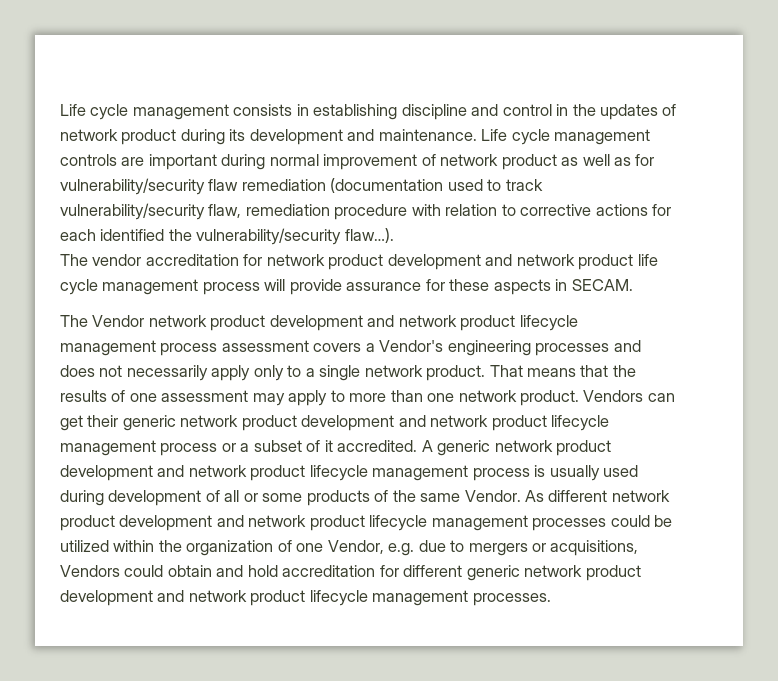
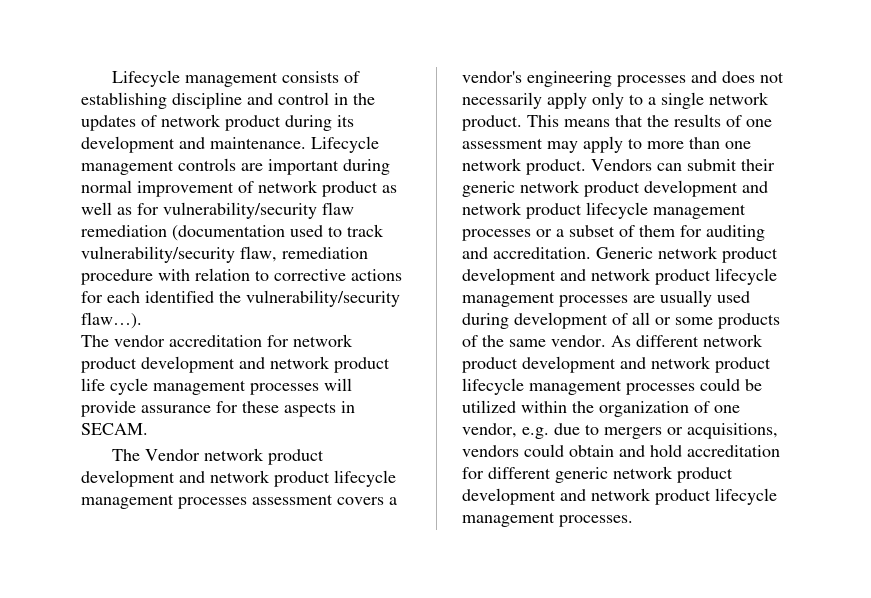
- Life cycle management consists in establishing discipline and control in the updates of network product during its development and maintenance.
+ Lifecycle management consists of establishing discipline and control in the updates of network product during its development and maintenance.
- Life cycle management controls are important during normal improvement of network product as well as for vulnerability/security flaw remediation (documentation used to track vulnerability/security flaw, remediation procedure with relation to corrective actions for each identified the vulnerability/security flaw…).
+ Lifecycle management controls are important during normal improvement of network product as well as for vulnerability/security flaw remediation (documentation used to track vulnerability/security flaw, remediation procedure with relation to corrective actions for each identified the vulnerability/security flaw…).
- The vendor accreditation for network product development and network product life cycle management process will provide assurance for these aspects in SECAM.
+ The vendor accreditation for network product development and network product life cycle management processes will provide assurance for these aspects in SECAM.
- The Vendor network product development and network product lifecycle management process assessment covers a Vendor's engineering processes and does not necessarily apply only to a single network product.
+ The Vendor network product development and network product lifecycle management processes assessment covers a vendor's engineering processes and does not necessarily apply only to a single network product.
- That means that the results of one assessment may apply to more than one network product.
+ This means that the results of one assessment may apply to more than one network product.
- Vendors can get their generic network product development and network product lifecycle management process or a subset of it accredited. A generic network product development and network product lifecycle management process is usually used during development of all or some products of the same Vendor.
+ Vendors can submit their generic network product development and network product lifecycle management processes or a subset of them for auditing and accreditation. Generic network product development and network product lifecycle management processes are usually used during development of all or some products of the same vendor.
- As different network product development and network product lifecycle management processes could be utilized within the organization of one Vendor, e.g. due to mergers or acquisitions, Vendors could obtain and hold accreditation for different generic network product development and network product lifecycle management processes.
+ As different network product development and network product lifecycle management processes could be utilized within the organization of one vendor, e.g. due to mergers or acquisitions, vendors could obtain and hold accreditation for different generic network product development and network product lifecycle management processes.

